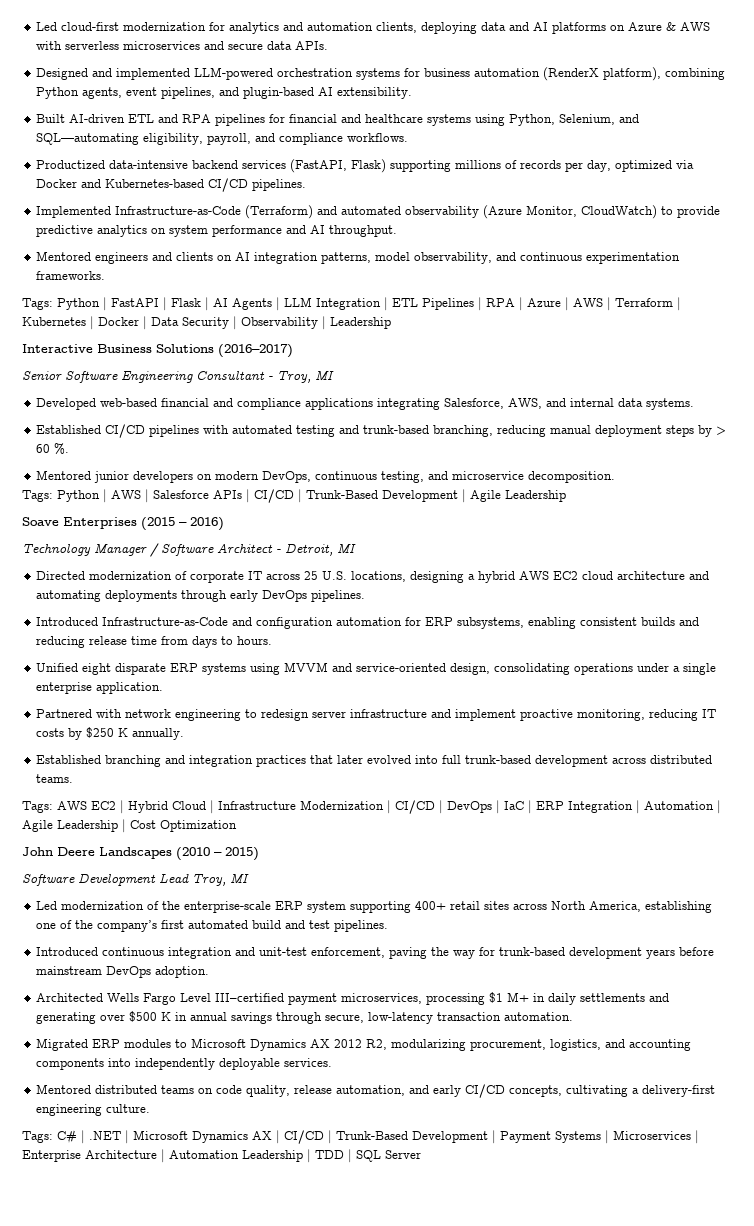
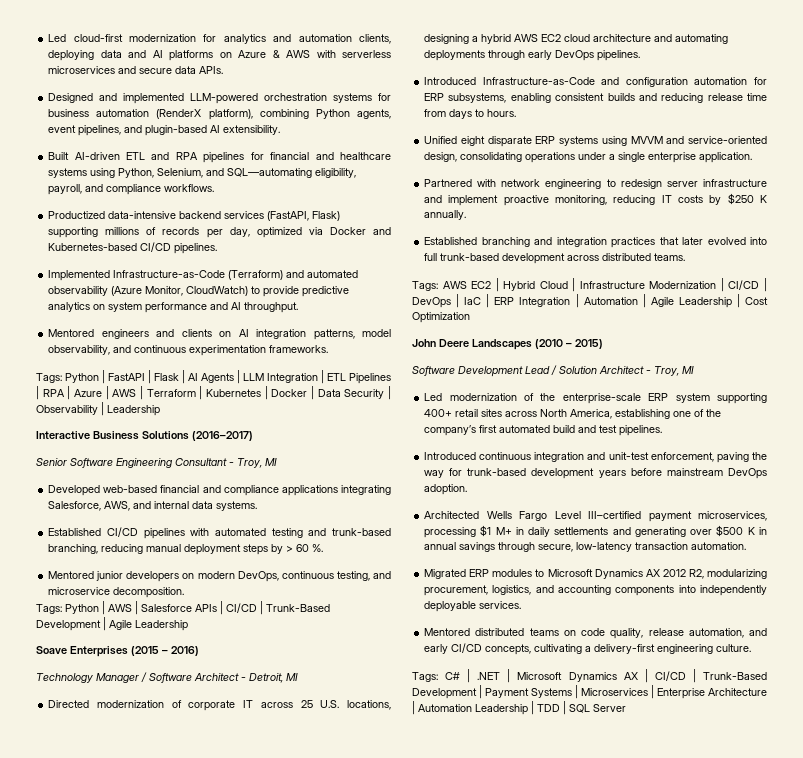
- Software Development Lead Troy, MI
+ Software Development Lead / Solution Architect - Troy, MI

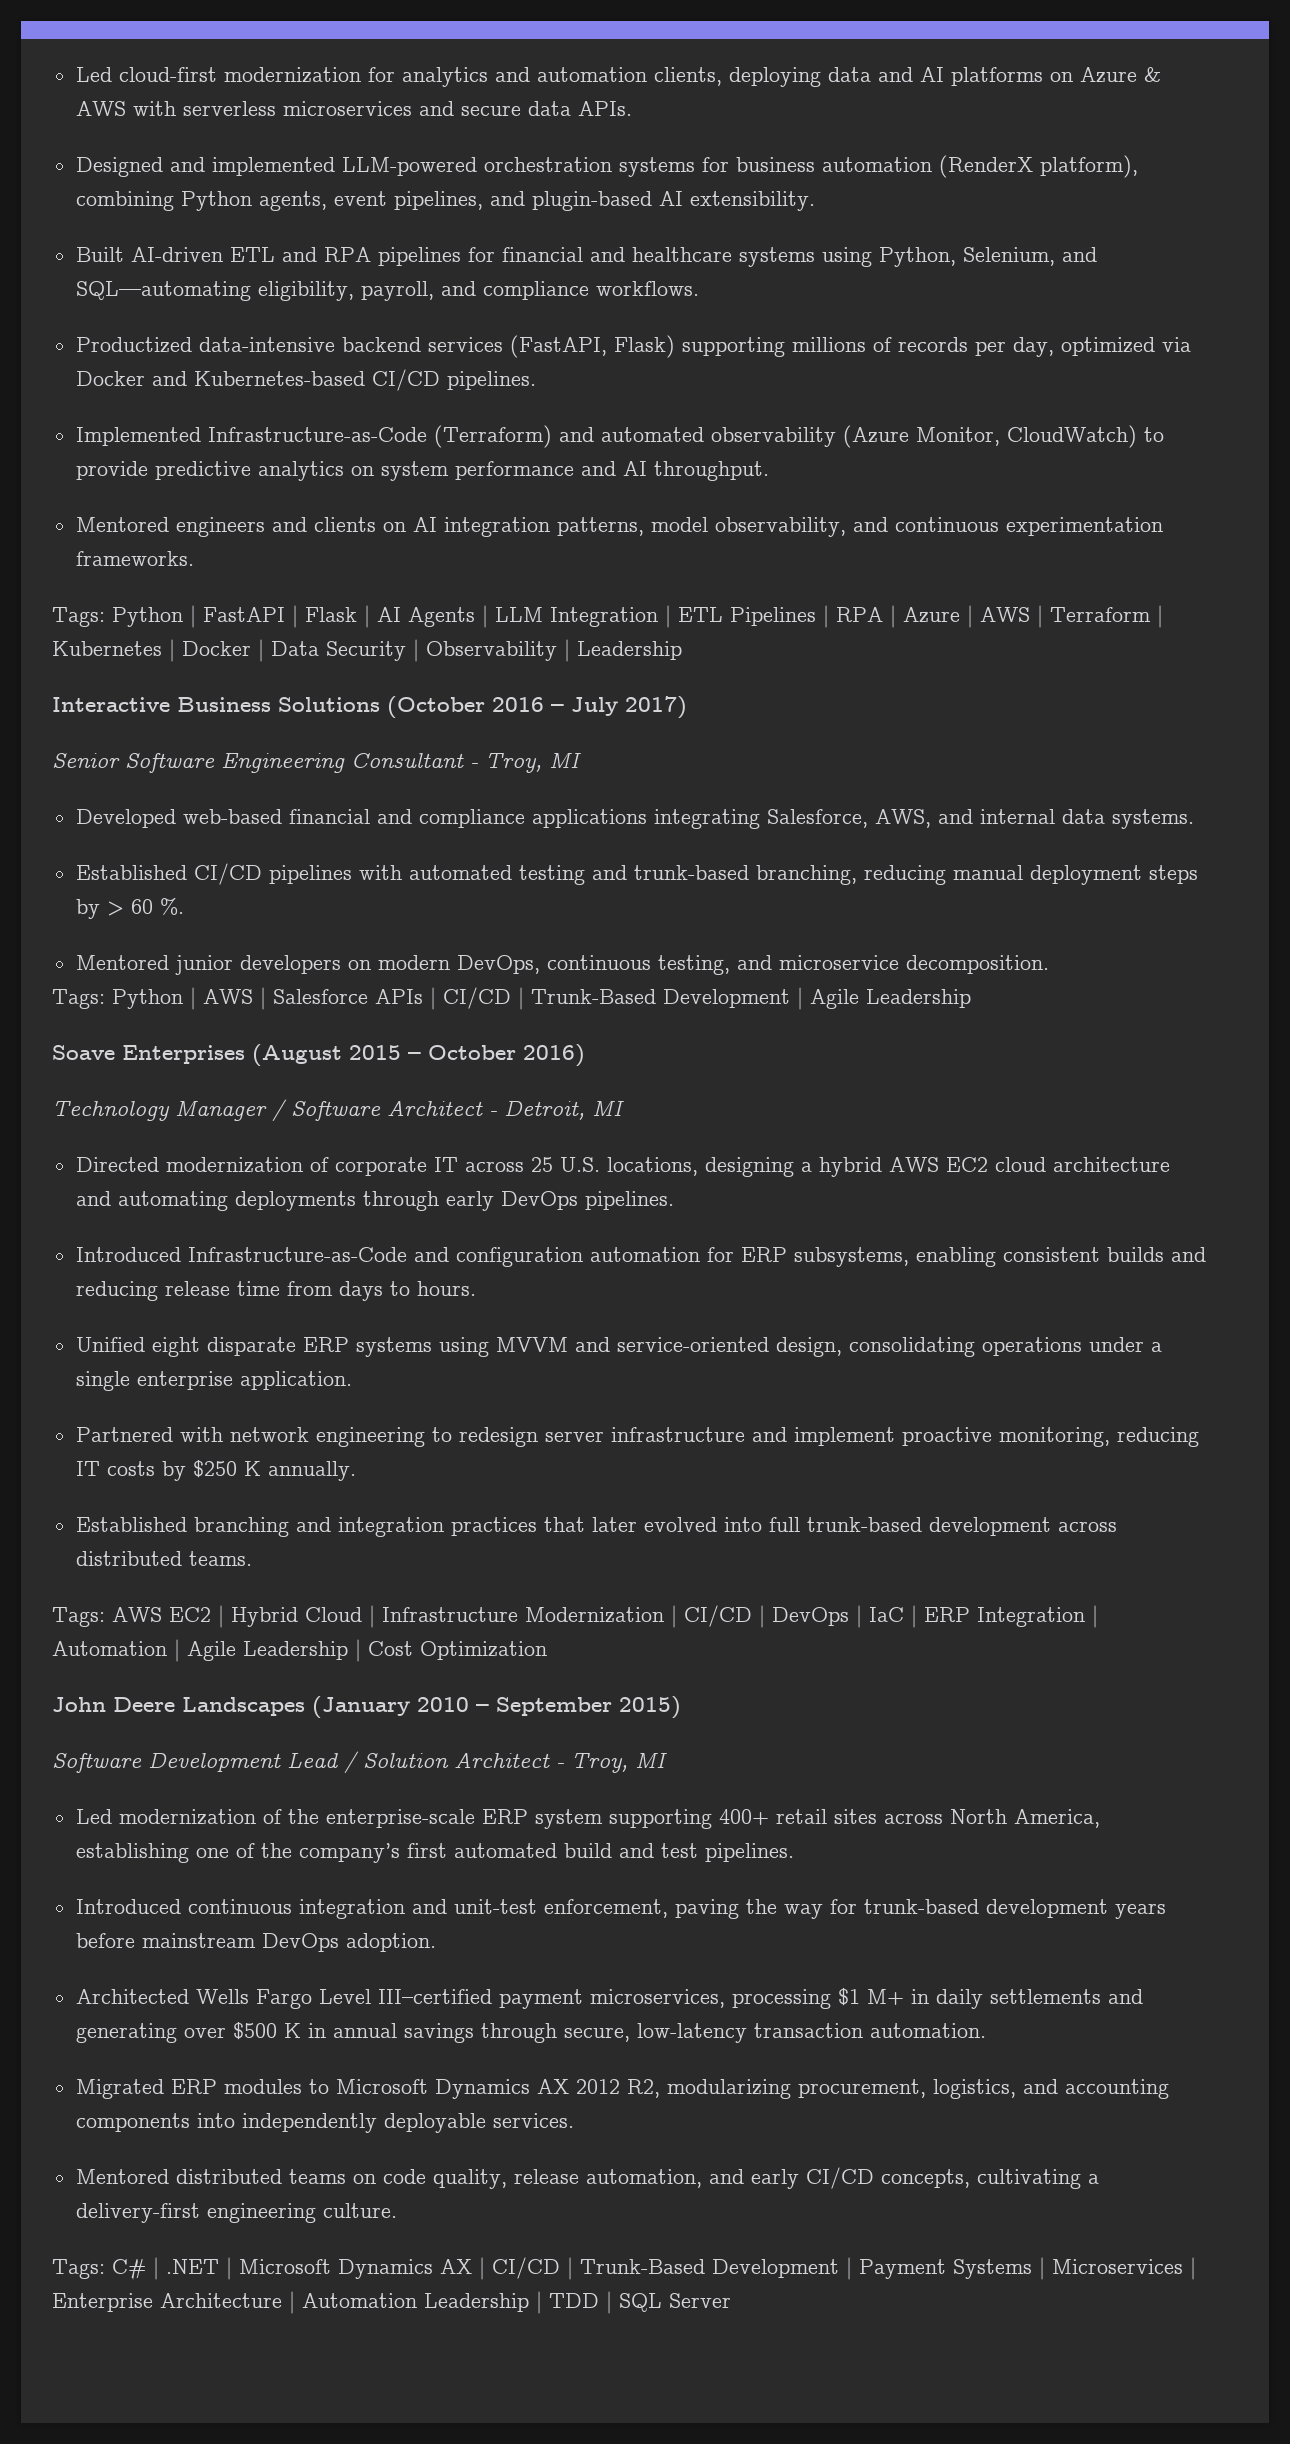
- Interactive Business Solutions (2016–2017)
+ Interactive Business Solutions (October 2016 – July 2017)
- Soave Enterprises (2015 – 2016)
+ Soave Enterprises (August 2015 – October 2016)
- John Deere Landscapes (2010 – 2015)
+ John Deere Landscapes (January 2010 – September 2015)

